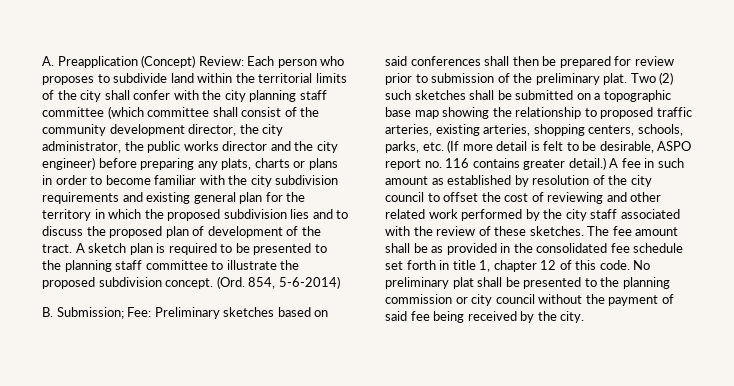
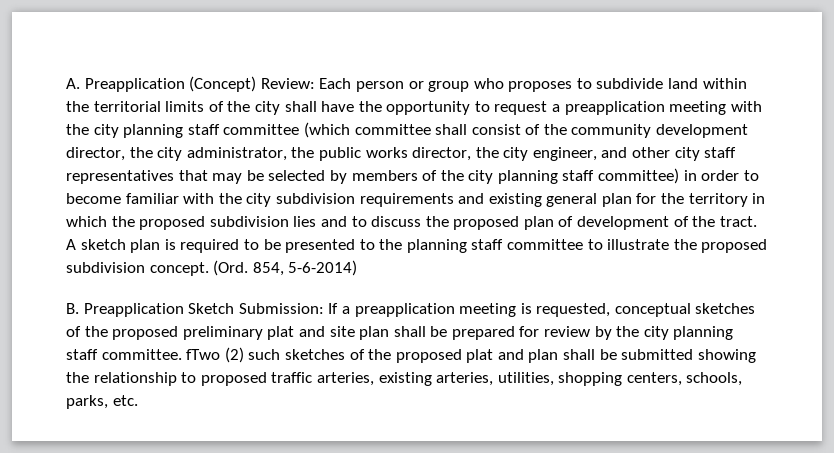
- Each person who proposes to subdivide land within the territorial limits of the city shall confer with the city planning staff committee (which committee shall consist of the community development director, the city administrator, the public works director and the city engineer) before preparing any plats, charts or plans in order to become familiar with the city subdivision requirements and existing general plan for the territory in which the proposed subdivision lies and to discuss the proposed plan of development of the tract.
+ Each person or group who proposes to subdivide land within the territorial limits of the city shall have the opportunity to request a preapplication meeting with the city planning staff committee (which committee shall consist of the community development director, the city administrator, the public works director, the city engineer, and other city staff representatives that may be selected by members of the city planning staff committee) in order to become familiar with the city subdivision requirements and existing general plan for the territory in which the proposed subdivision lies and to discuss the proposed plan of development of the tract.
- B. Submission; Fee: Preliminary sketches based on said conferences shall then be prepared for review prior to submission of the preliminary plat. Two (2) such sketches shall be submitted on a topographic base map showing the relationship to proposed traffic arteries, existing arteries, shopping centers, schools, parks, etc. (If more detail is felt to be desirable, ASPO report no. 116 contains greater detail.) A fee in such amount as established by resolution of the city council to offset the cost of reviewing and other related work performed by the city staff associated with the review of these sketches. The fee amount shall be as provided in the consolidated fee schedule set forth in title 1, chapter 12 of this code. No preliminary plat shall be presented to the planning commission or city council without the payment of said fee being received by the city.
+ B. Preapplication Sketch Submission: If a preapplication meeting is requested, conceptual sketches of the proposed preliminary plat and site plan shall be prepared for review by the city planning staff committee. fTwo (2) such sketches of the proposed plat and plan shall be submitted showing the relationship to proposed traffic arteries, existing arteries, utilities, shopping centers, schools, parks, etc.

